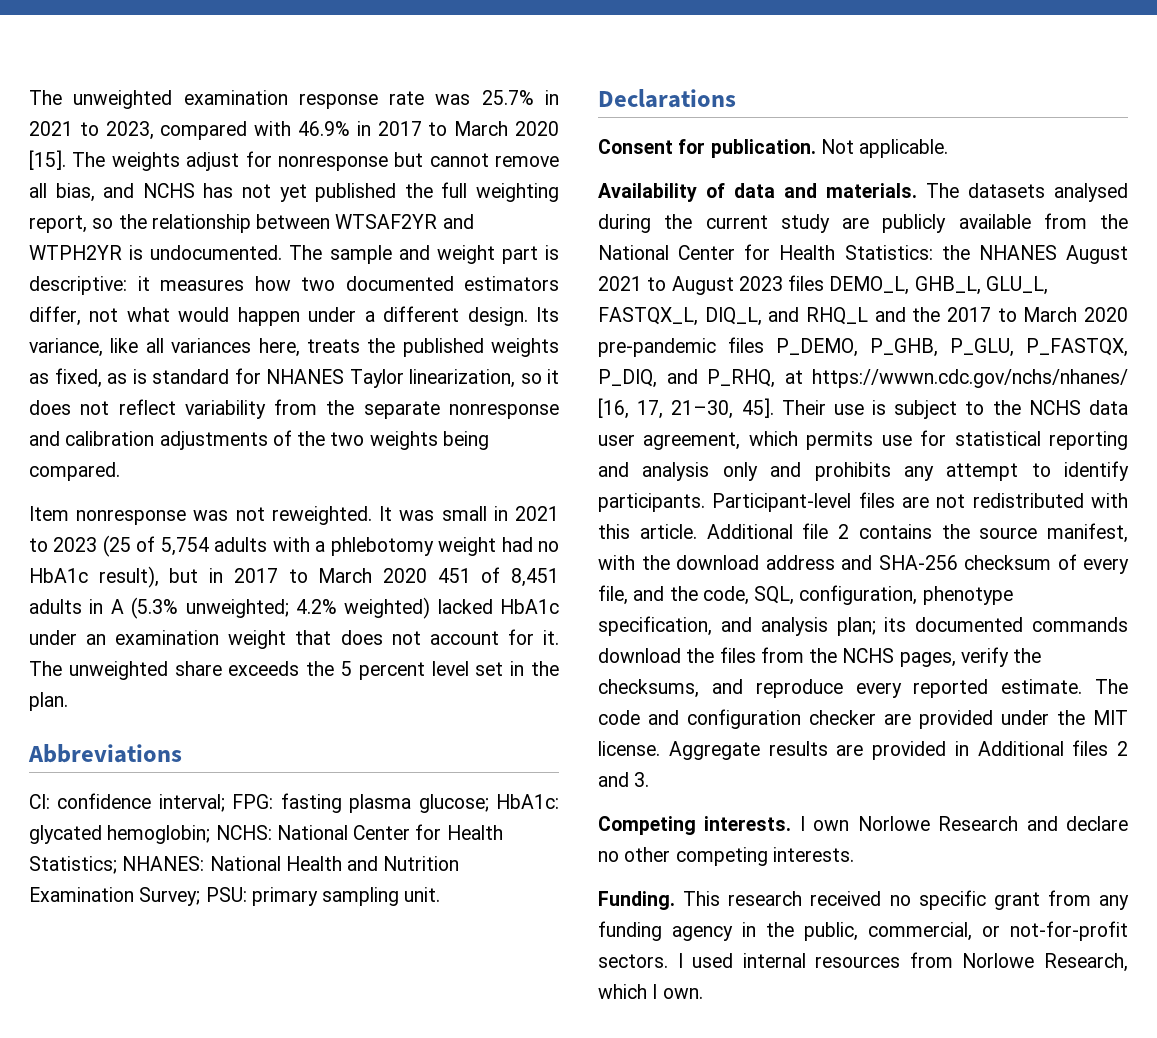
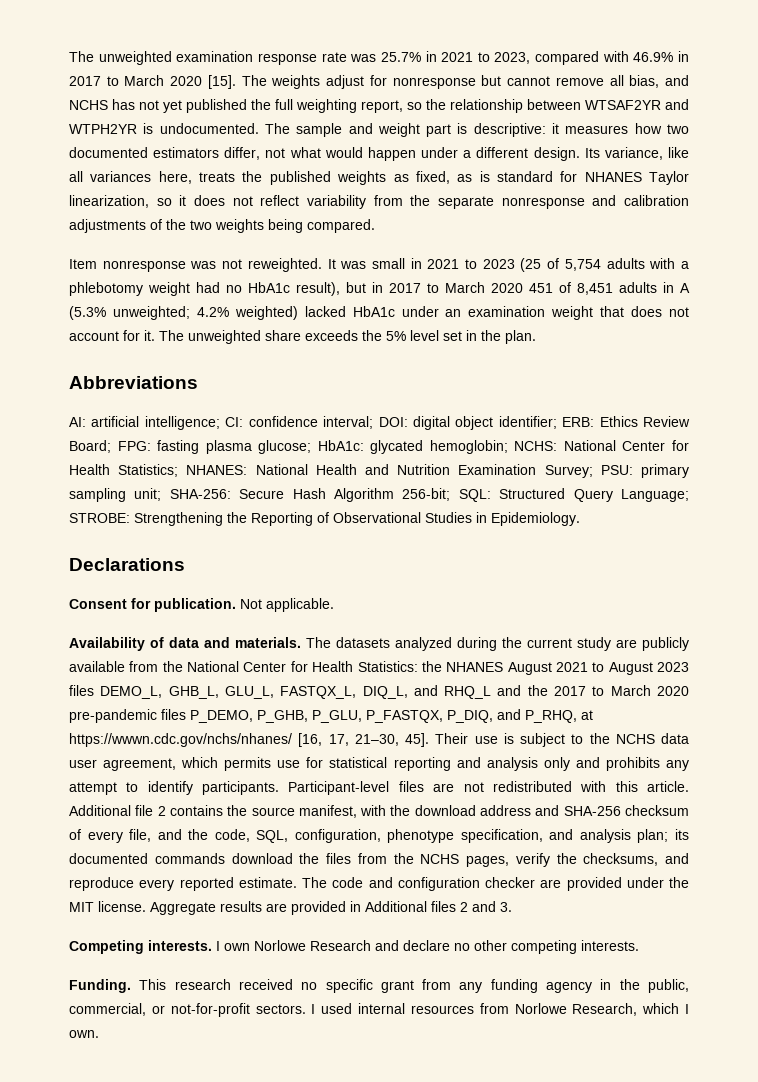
- The unweighted share exceeds the 5 percent level set in the plan.
+ The unweighted share exceeds the 5% level set in the plan.
- CI: confidence interval; FPG: fasting plasma glucose; HbA1c: glycated hemoglobin; NCHS: National Center for Health Statistics; NHANES: National Health and Nutrition Examination Survey; PSU: primary sampling unit.
+ AI: artificial intelligence; CI: confidence interval; DOI: digital object identifier; ERB: Ethics Review Board; FPG: fasting plasma glucose; HbA1c: glycated hemoglobin; NCHS: National Center for Health Statistics; NHANES: National Health and Nutrition Examination Survey; PSU: primary sampling unit; SHA-256: Secure Hash Algorithm 256-bit; SQL: Structured Query Language; STROBE: Strengthening the Reporting of Observational Studies in Epidemiology.
- The datasets analysed during the current study are publicly available from the National Center for Health Statistics: the NHANES August 2021 to August 2023 files DEMO_L, GHB_L, GLU_L, FASTQX_L, DIQ_L, and RHQ_L and the 2017 to March 2020 pre-pandemic files P_DEMO, P_GHB, P_GLU, P_FASTQX, P_DIQ, and P_RHQ, at https://wwwn.cdc.gov/nchs/nhanes/ [16, 17, 21–30, 45].
+ The datasets analyzed during the current study are publicly available from the National Center for Health Statistics: the NHANES August 2021 to August 2023 files DEMO_L, GHB_L, GLU_L, FASTQX_L, DIQ_L, and RHQ_L and the 2017 to March 2020 pre-pandemic files P_DEMO, P_GHB, P_GLU, P_FASTQX, P_DIQ, and P_RHQ, at https://wwwn.cdc.gov/nchs/nhanes/ [16, 17, 21–30, 45].

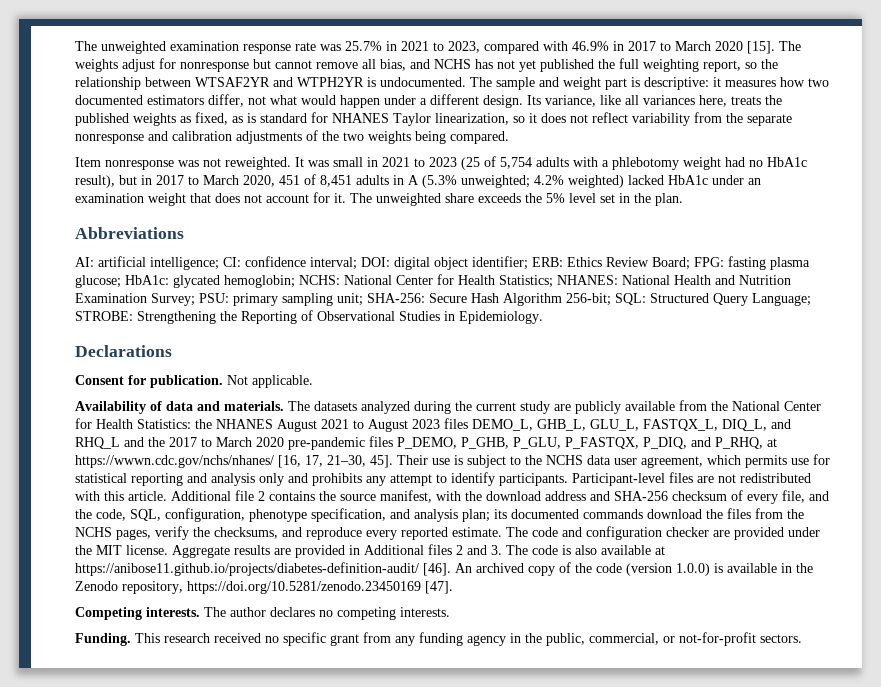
- It was small in 2021 to 2023 (25 of 5,754 adults with a phlebotomy weight had no HbA1c result), but in 2017 to March 2020 451 of 8,451 adults in A (5.3% unweighted; 4.2% weighted) lacked HbA1c under an examination weight that does not account for it.
+ It was small in 2021 to 2023 (25 of 5,754 adults with a phlebotomy weight had no HbA1c result), but in 2017 to March 2020, 451 of 8,451 adults in A (5.3% unweighted; 4.2% weighted) lacked HbA1c under an examination weight that does not account for it.
- Aggregate results are provided in Additional files 2 and 3.
- Competing interests. I own Norlowe Research and declare no other competing interests.
+ Aggregate results are provided in Additional files 2 and 3. The code is also available at https://anibose11.github.io/projects/diabetes-definition-audit/ [46]. An archived copy of the code (version 1.0.0) is available in the Zenodo repository, https://doi.org/10.5281/zenodo.23450169 [47].
+ Competing interests. The author declares no competing interests.
- I used internal resources from Norlowe Research, which I own.

